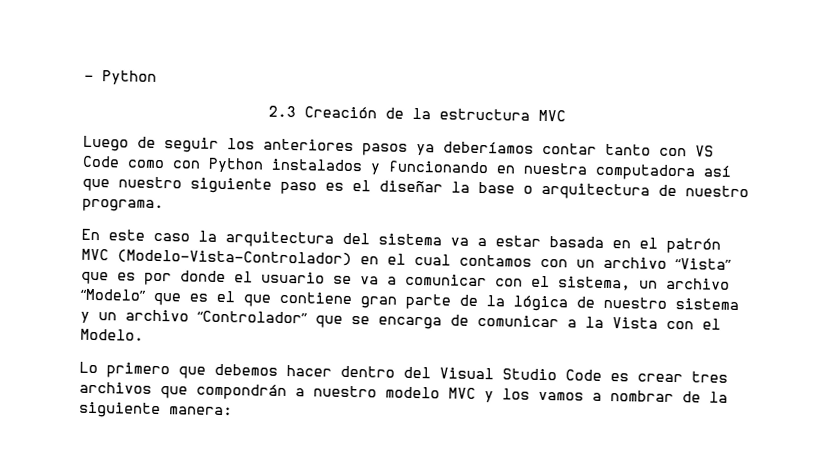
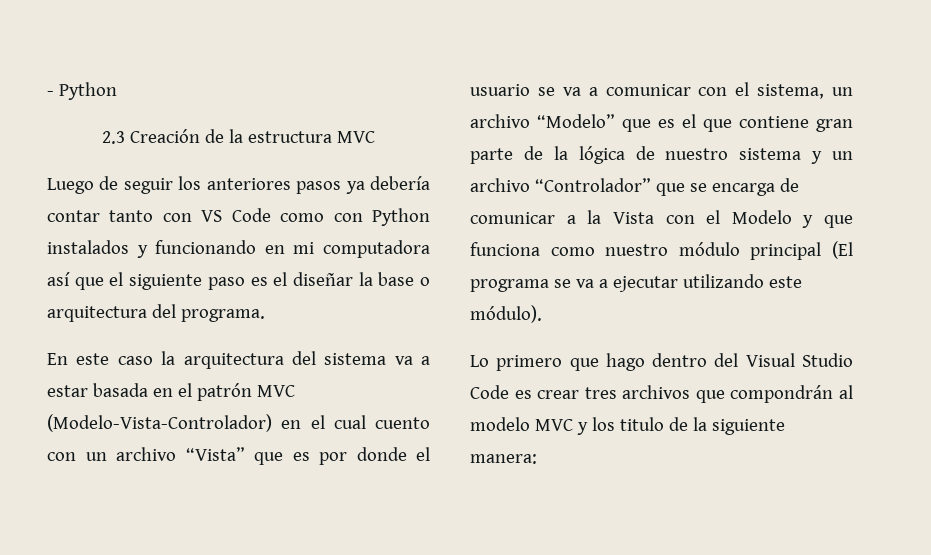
- Luego de seguir los anteriores pasos ya deberíamos contar tanto con VS Code como con Python instalados y funcionando en nuestra computadora así que nuestro siguiente paso es el diseñar la base o arquitectura de nuestro programa.
+ Luego de seguir los anteriores pasos ya debería contar tanto con VS Code como con Python instalados y funcionando en mi computadora así que el siguiente paso es el diseñar la base o arquitectura del programa.
- En este caso la arquitectura del sistema va a estar basada en el patrón MVC (Modelo-Vista-Controlador) en el cual contamos con un archivo “Vista” que es por donde el usuario se va a comunicar con el sistema, un archivo “Modelo” que es el que contiene gran parte de la lógica de nuestro sistema y un archivo “Controlador” que se encarga de comunicar a la Vista con el Modelo.
+ En este caso la arquitectura del sistema va a estar basada en el patrón MVC (Modelo-Vista-Controlador) en el cual cuento con un archivo “Vista” que es por donde el usuario se va a comunicar con el sistema, un archivo “Modelo” que es el que contiene gran parte de la lógica de nuestro sistema y un archivo “Controlador” que se encarga de comunicar a la Vista con el Modelo y que funciona como nuestro módulo principal (El programa se va a ejecutar utilizando este módulo).
- Lo primero que debemos hacer dentro del Visual Studio Code es crear tres archivos que compondrán a nuestro modelo MVC y los vamos a nombrar de la siguiente manera:
+ Lo primero que hago dentro del Visual Studio Code es crear tres archivos que compondrán al modelo MVC y los titulo de la siguiente manera:

